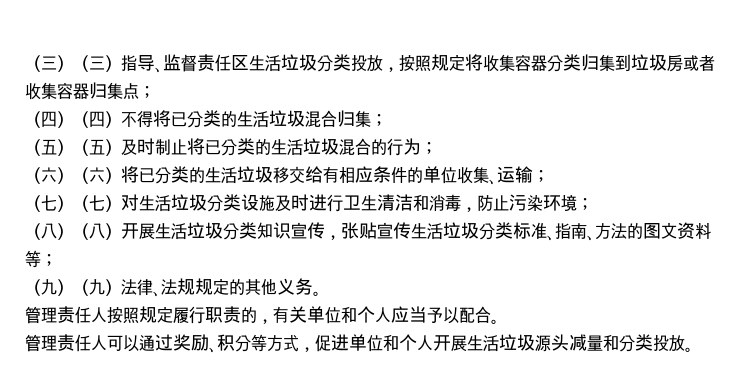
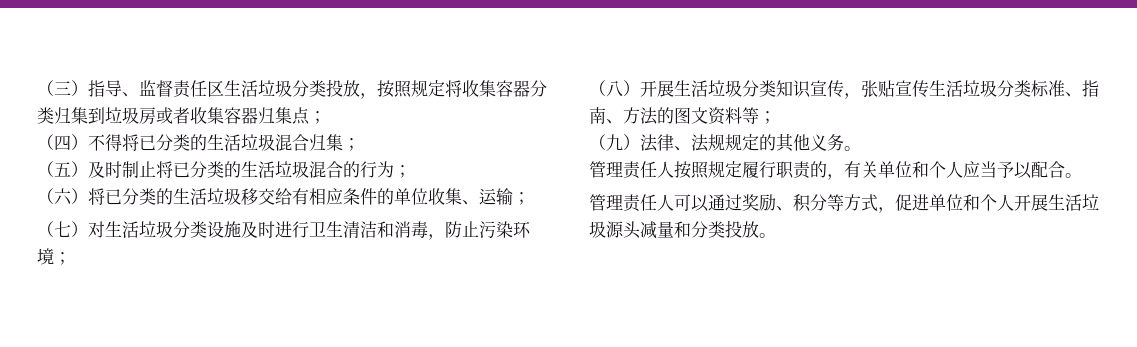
- （三）（三）指导、监督责任区生活垃圾分类投放，按照规定将收集容器分类归集到垃圾房或者收集容器归集点；
+ （三）指导、监督责任区生活垃圾分类投放，按照规定将收集容器分类归集到垃圾房或者收集容器归集点；
- （四）（四）不得将已分类的生活垃圾混合归集；
+ （四）不得将已分类的生活垃圾混合归集；
- （五）（五）及时制止将已分类的生活垃圾混合的行为；
+ （五）及时制止将已分类的生活垃圾混合的行为；
- （六）（六）将已分类的生活垃圾移交给有相应条件的单位收集、运输；
+ （六）将已分类的生活垃圾移交给有相应条件的单位收集、运输；
- （七）（七）对生活垃圾分类设施及时进行卫生清洁和消毒，防止污染环境；
+ （七）对生活垃圾分类设施及时进行卫生清洁和消毒，防止污染环境；
- （八）（八）开展生活垃圾分类知识宣传，张贴宣传生活垃圾分类标准、指南、方法的图文资料等；
+ （八）开展生活垃圾分类知识宣传，张贴宣传生活垃圾分类标准、指南、方法的图文资料等；
- （九）（九）法律、法规规定的其他义务。
+ （九）法律、法规规定的其他义务。

